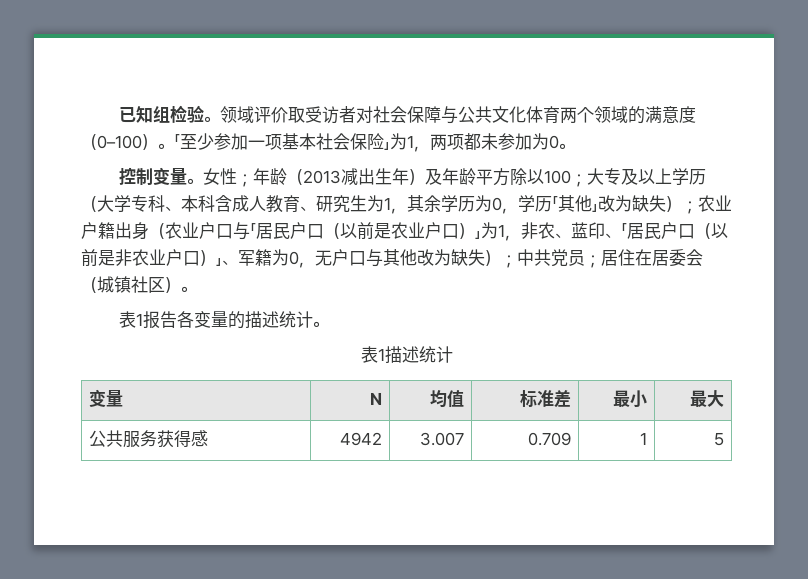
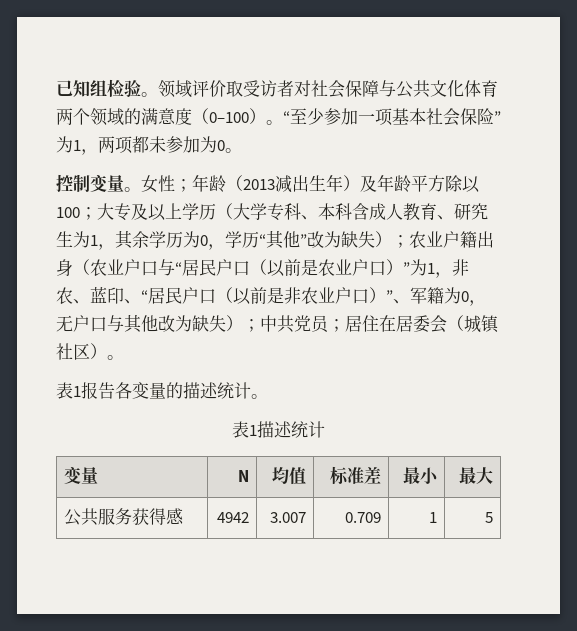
- 「至少参加一项基本社会保险」为1，两项都未参加为0。
+ “至少参加一项基本社会保险”为1，两项都未参加为0。
- 大专及以上学历（大学专科、本科含成人教育、研究生为1，其余学历为0，学历「其他」改为缺失）；
+ 大专及以上学历（大学专科、本科含成人教育、研究生为1，其余学历为0，学历“其他”改为缺失）；
- 农业户籍出身（农业户口与「居民户口（以前是农业户口）」为1，非农、蓝印、「居民户口（以前是非农业户口）」、军籍为0，无户口与其他改为缺失）；
+ 农业户籍出身（农业户口与“居民户口（以前是农业户口）”为1，非农、蓝印、“居民户口（以前是非农业户口）”、军籍为0，无户口与其他改为缺失）；

